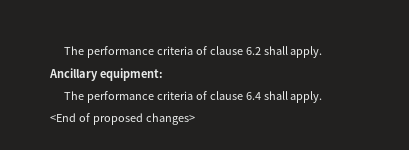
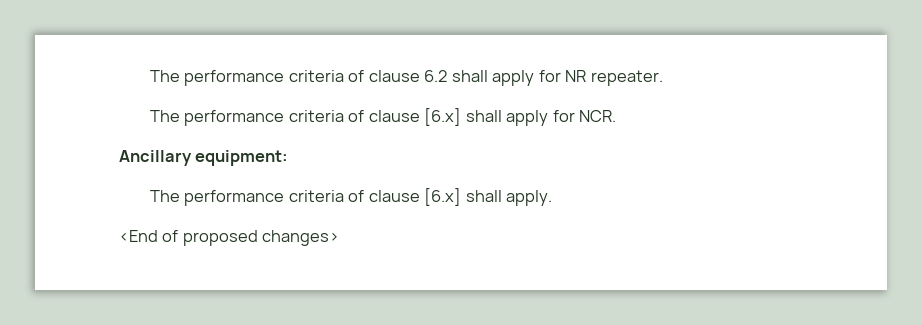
- The performance criteria of clause 6.2 shall apply.
+ The performance criteria of clause 6.2 shall apply for NR repeater.
+ The performance criteria of clause [6.x] shall apply for NCR.
- The performance criteria of clause 6.4 shall apply.
+ The performance criteria of clause [6.x] shall apply.

